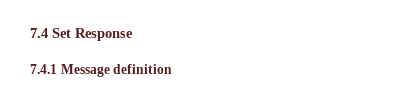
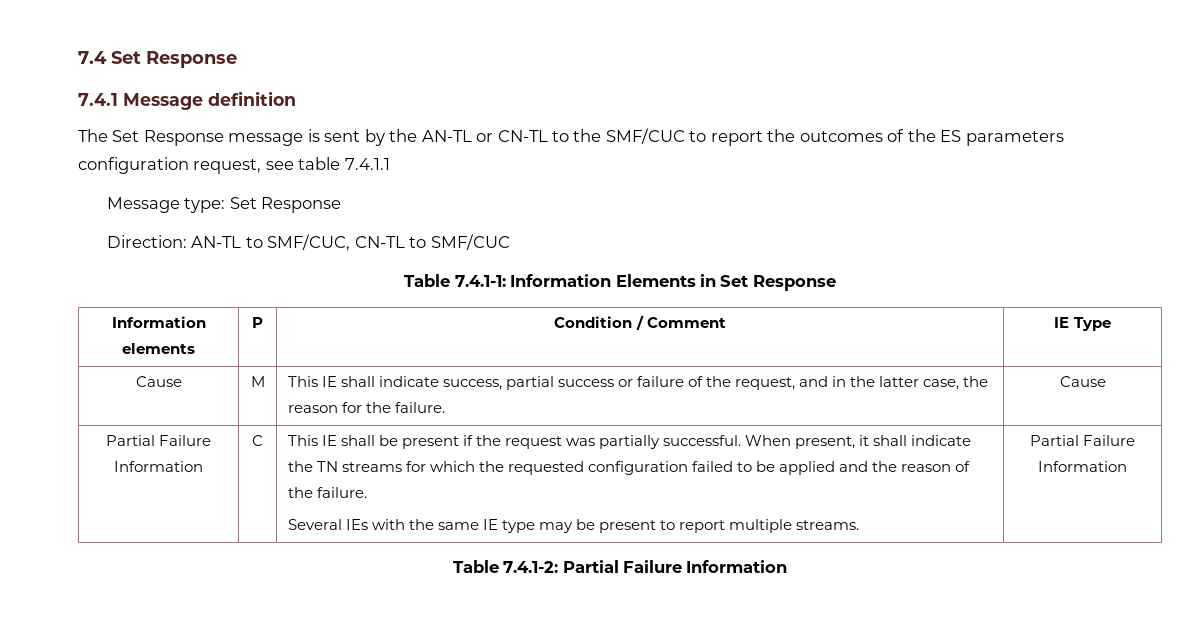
+ The Set Response message is sent by the AN-TL or CN-TL to the SMF/CUC to report the outcomes of the ES parameters configuration request, see table 7.4.1.1
+ Message type: Set Response
+ Direction: AN-TL to SMF/CUC, CN-TL to SMF/CUC
+ Table 7.4.1-1: Information Elements in Set Response
+ Information elements | P | Condition / Comment | IE Type
+ Cause | M | This IE shall indicate success, partial success or failure of the request, and in the latter case, the reason for the failure. | Cause
+ Partial Failure Information | C | This IE shall be present if the request was partially successful. When present, it shall indicate the TN streams for which the requested configuration failed to be applied and the reason of the failure.
+ Several IEs with the same IE type may be present to report multiple streams. | Partial Failure Information
+ Table 7.4.1-2: Partial Failure Information

